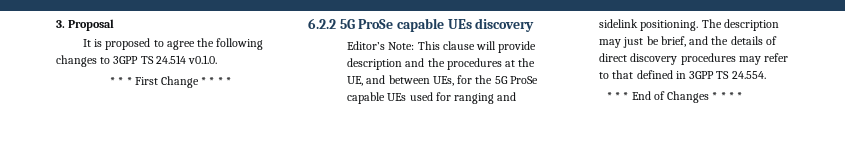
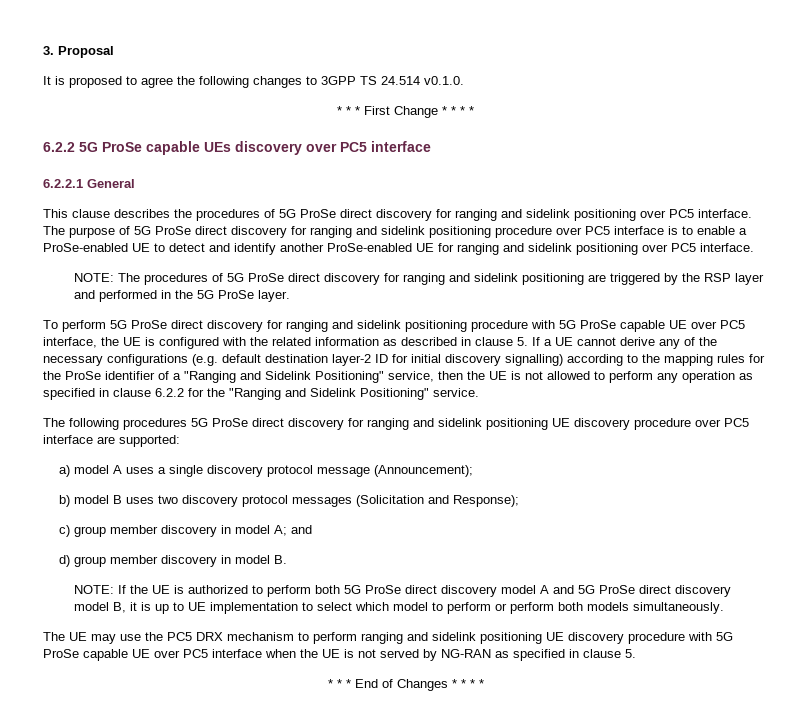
- 6.2.2 5G ProSe capable UEs discovery
- Editor’s Note: This clause will provide description and the procedures at the UE, and between UEs, for the 5G ProSe capable UEs used for ranging and sidelink positioning. The description may just be brief, and the details of direct discovery procedures may refer to that defined in 3GPP TS 24.554.
+ 6.2.2 5G ProSe capable UEs discovery over PC5 interface
+ 6.2.2.1 General
+ This clause describes the procedures of 5G ProSe direct discovery for ranging and sidelink positioning over PC5 interface. The purpose of 5G ProSe direct discovery for ranging and sidelink positioning procedure over PC5 interface is to enable a ProSe-enabled UE to detect and identify another ProSe-enabled UE for ranging and sidelink positioning over PC5 interface.
+ NOTE: The procedures of 5G ProSe direct discovery for ranging and sidelink positioning are triggered by the RSP layer and performed in the 5G ProSe layer.
+ To perform 5G ProSe direct discovery for ranging and sidelink positioning procedure with 5G ProSe capable UE over PC5 interface, the UE is configured with the related information as described in clause 5. If a UE cannot derive any of the necessary configurations (e.g. default destination layer-2 ID for initial discovery signalling) according to the mapping rules for the ProSe identifier of a "Ranging and Sidelink Positioning" service, then the UE is not allowed to perform any operation as specified in clause 6.2.2 for the "Ranging and Sidelink Positioning" service.
+ The following procedures 5G ProSe direct discovery for ranging and sidelink positioning UE discovery procedure over PC5 interface are supported:
+ a) model A uses a single discovery protocol message (Announcement);
+ b) model B uses two discovery protocol messages (Solicitation and Response);
+ c) group member discovery in model A; and
+ d) group member discovery in model B.
+ NOTE: If the UE is authorized to perform both 5G ProSe direct discovery model A and 5G ProSe direct discovery model B, it is up to UE implementation to select which model to perform or perform both models simultaneously.
+ The UE may use the PC5 DRX mechanism to perform ranging and sidelink positioning UE discovery procedure with 5G ProSe capable UE over PC5 interface when the UE is not served by NG-RAN as specified in clause 5.

